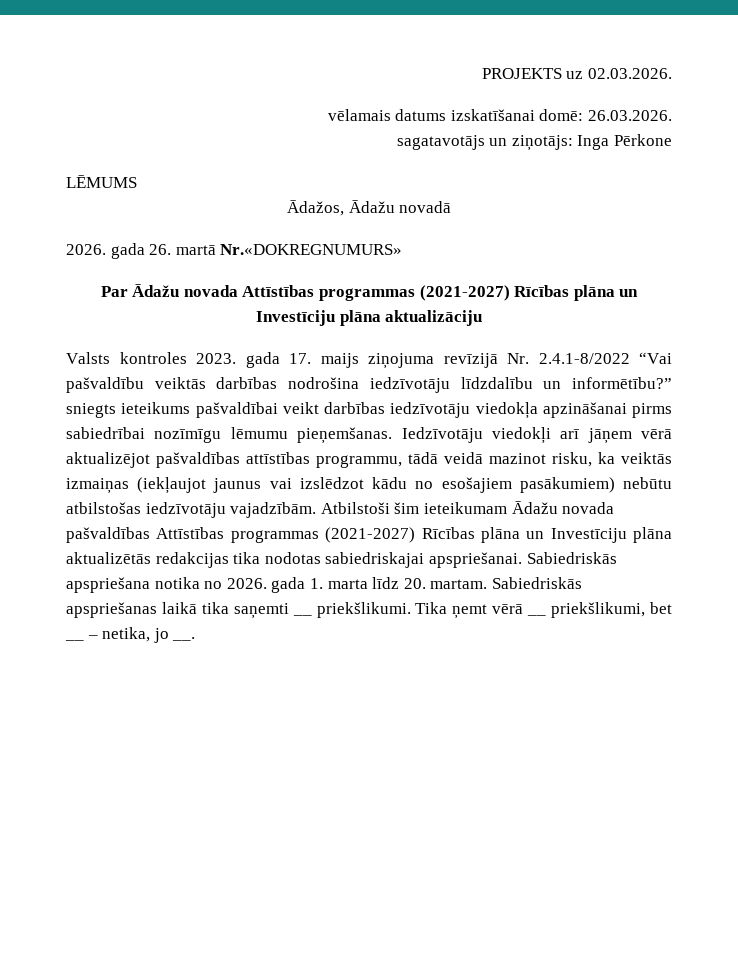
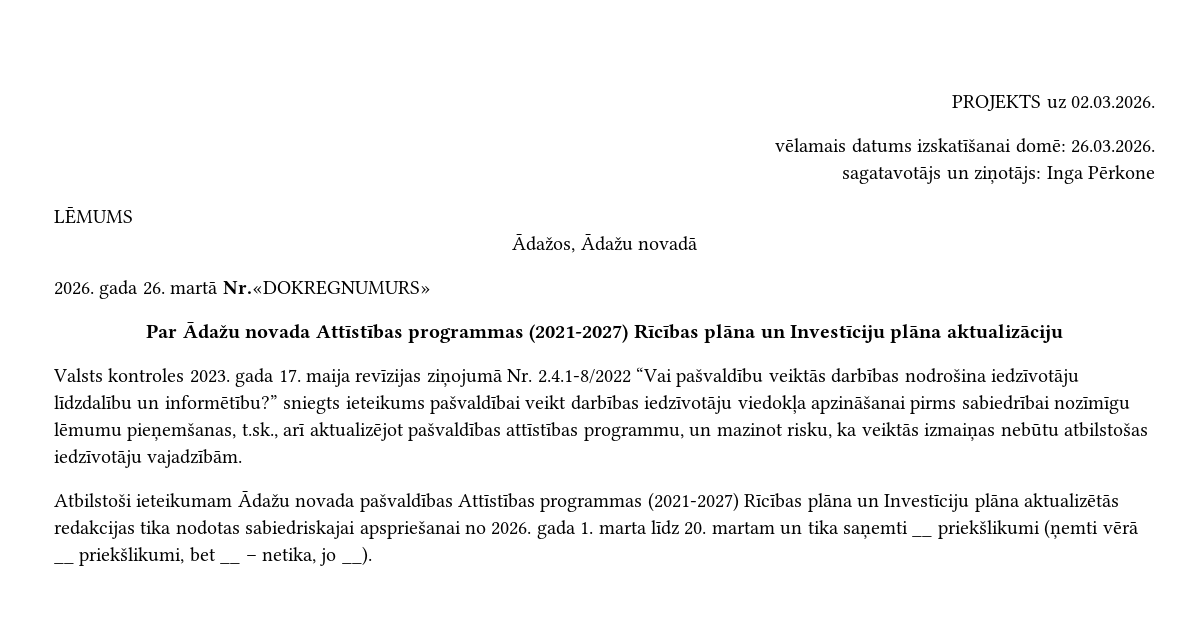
- Valsts kontroles 2023. gada 17. maijs ziņojuma revīzijā Nr. 2.4.1-8/2022 “Vai pašvaldību veiktās darbības nodrošina iedzīvotāju līdzdalību un informētību?” sniegts ieteikums pašvaldībai veikt darbības iedzīvotāju viedokļa apzināšanai pirms sabiedrībai nozīmīgu lēmumu pieņemšanas. Iedzīvotāju viedokļi arī jāņem vērā aktualizējot pašvaldības attīstības programmu, tādā veidā mazinot risku, ka veiktās izmaiņas (iekļaujot jaunus vai izslēdzot kādu no esošajiem pasākumiem) nebūtu atbilstošas iedzīvotāju vajadzībām. Atbilstoši šim ieteikumam Ādažu novada pašvaldības Attīstības programmas (2021-2027) Rīcības plāna un Investīciju plāna aktualizētās redakcijas tika nodotas sabiedriskajai apspriešanai. Sabiedriskās apspriešana notika no 2026. gada 1. marta līdz 20. martam. Sabiedriskās apspriešanas laikā tika saņemti __ priekšlikumi. Tika ņemt vērā __ priekšlikumi, bet __ – netika, jo __.
+ Valsts kontroles 2023. gada 17. maija revīzijas ziņojumā Nr. 2.4.1-8/2022 “Vai pašvaldību veiktās darbības nodrošina iedzīvotāju līdzdalību un informētību?” sniegts ieteikums pašvaldībai veikt darbības iedzīvotāju viedokļa apzināšanai pirms sabiedrībai nozīmīgu lēmumu pieņemšanas, t.sk., arī aktualizējot pašvaldības attīstības programmu, un mazinot risku, ka veiktās izmaiņas nebūtu atbilstošas iedzīvotāju vajadzībām.
+ Atbilstoši ieteikumam Ādažu novada pašvaldības Attīstības programmas (2021-2027) Rīcības plāna un Investīciju plāna aktualizētās redakcijas tika nodotas sabiedriskajai apspriešanai no 2026. gada 1. marta līdz 20. martam un tika saņemti __ priekšlikumi (ņemti vērā __ priekšlikumi, bet __ – netika, jo __).

